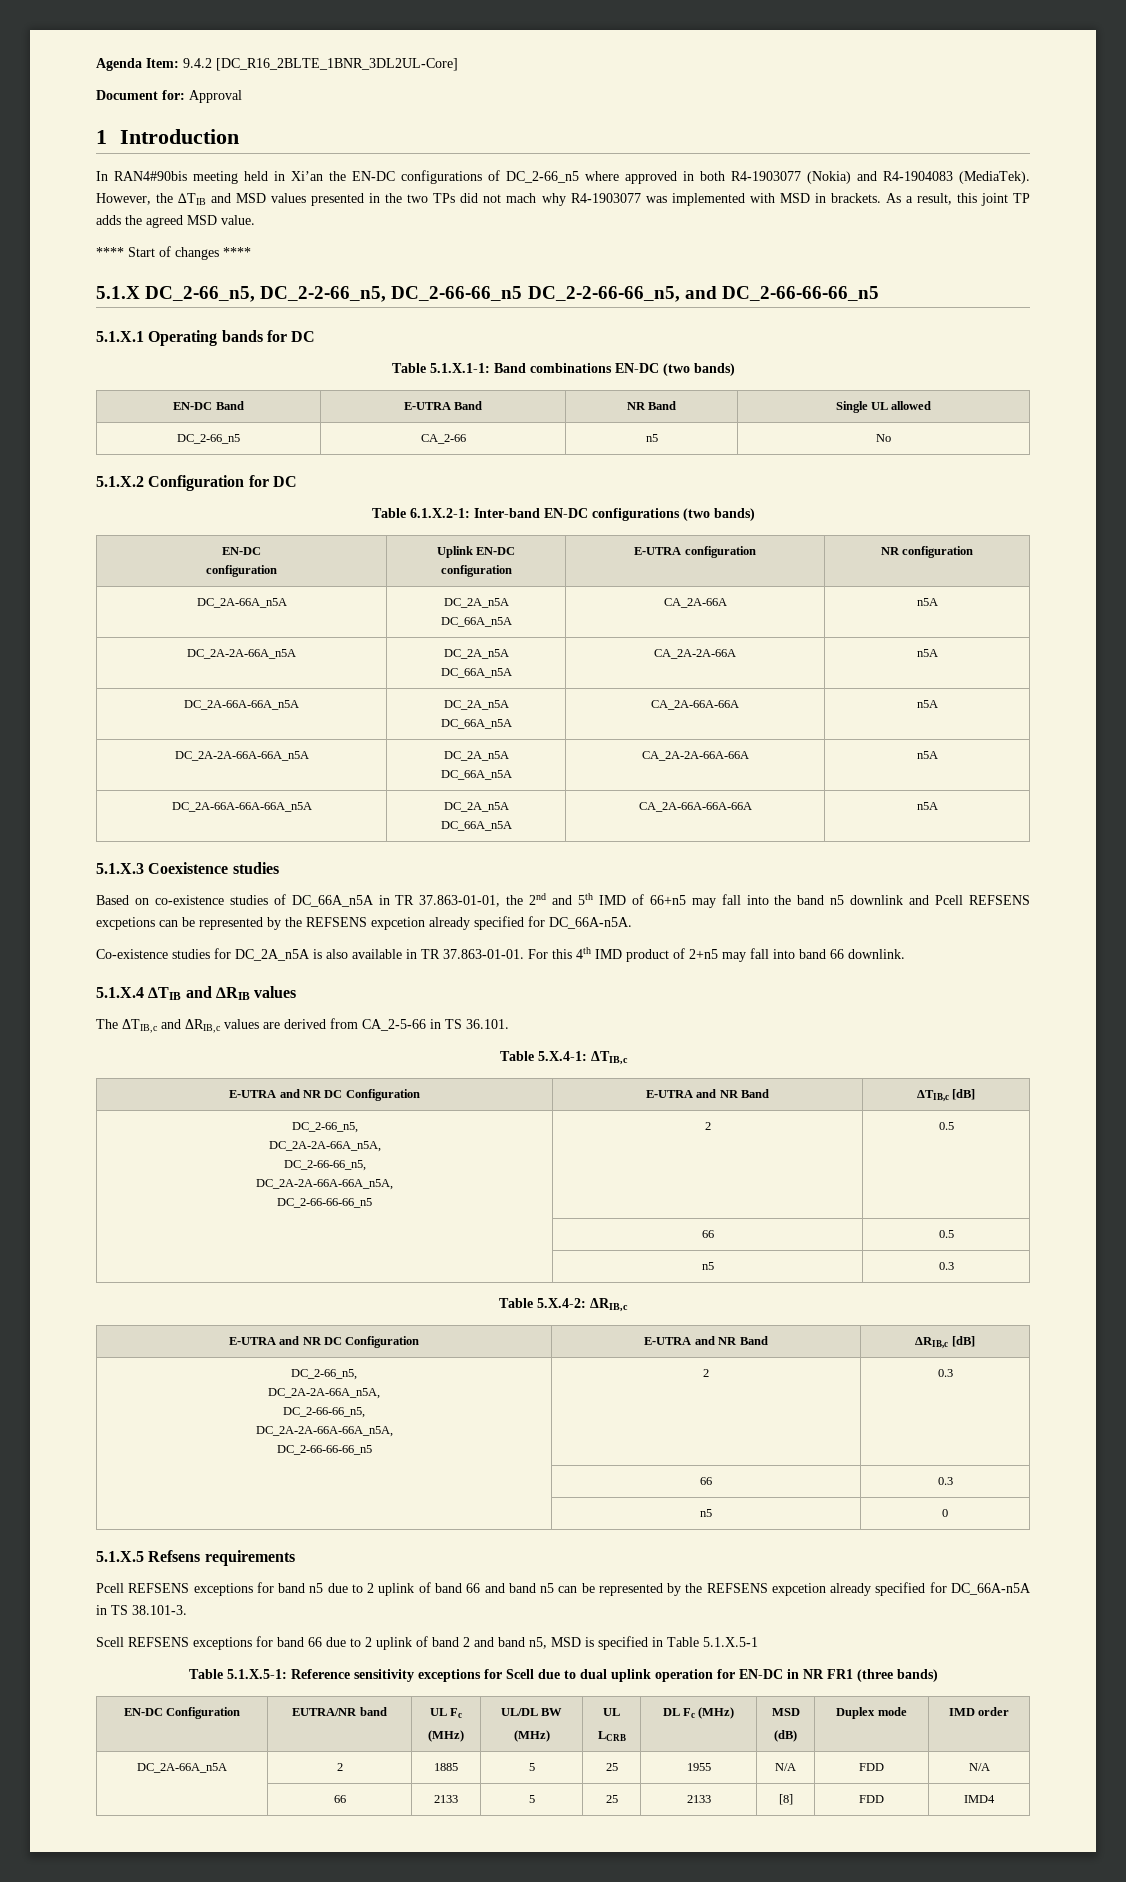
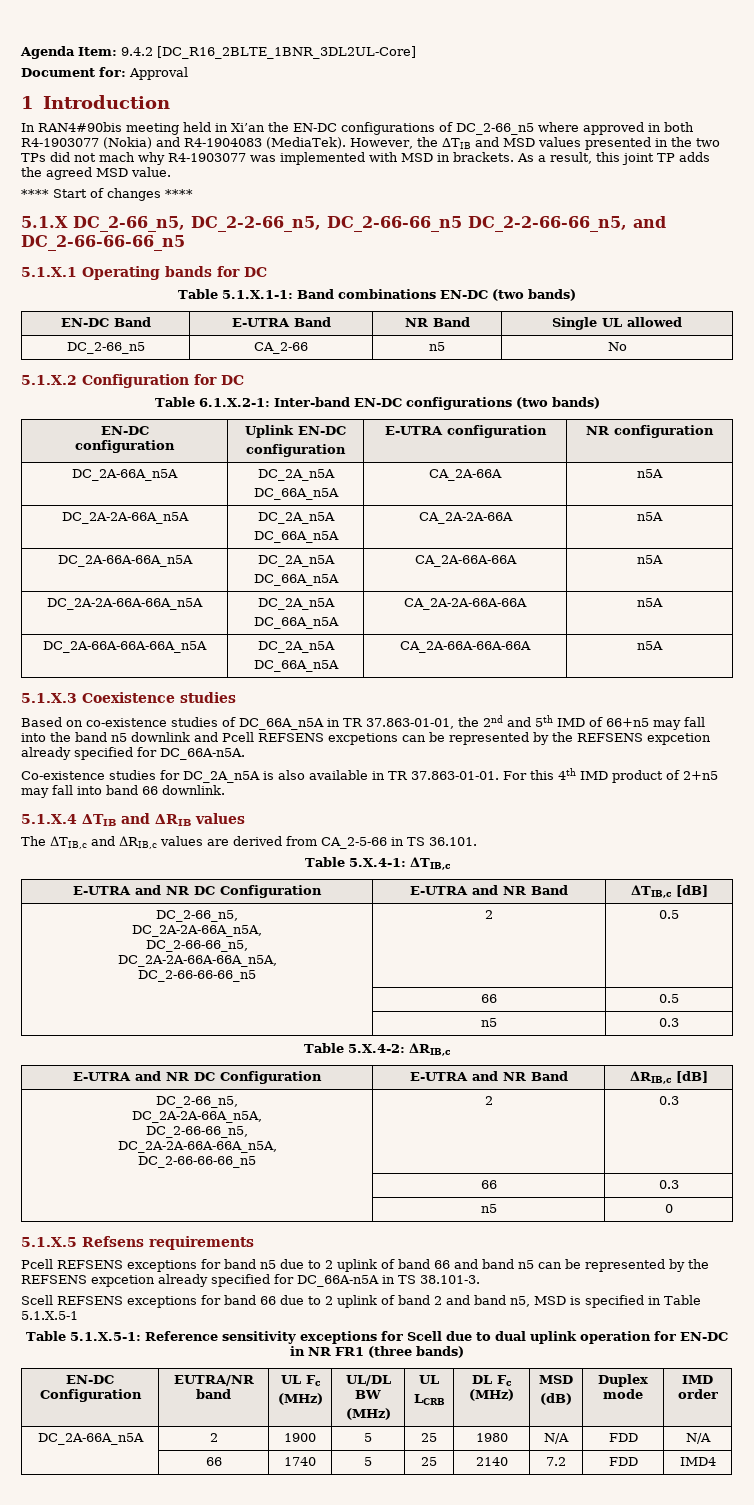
- DC_2A-66A_n5A | 2 | 1885 | 5 | 25 | 1955 | N/A | FDD | N/A
+ DC_2A-66A_n5A | 2 | 1900 | 5 | 25 | 1980 | N/A | FDD | N/A
- | 66 | 2133 | 5 | 25 | 2133 | [8] | FDD | IMD4
+ | 66 | 1740 | 5 | 25 | 2140 | 7.2 | FDD | IMD4

